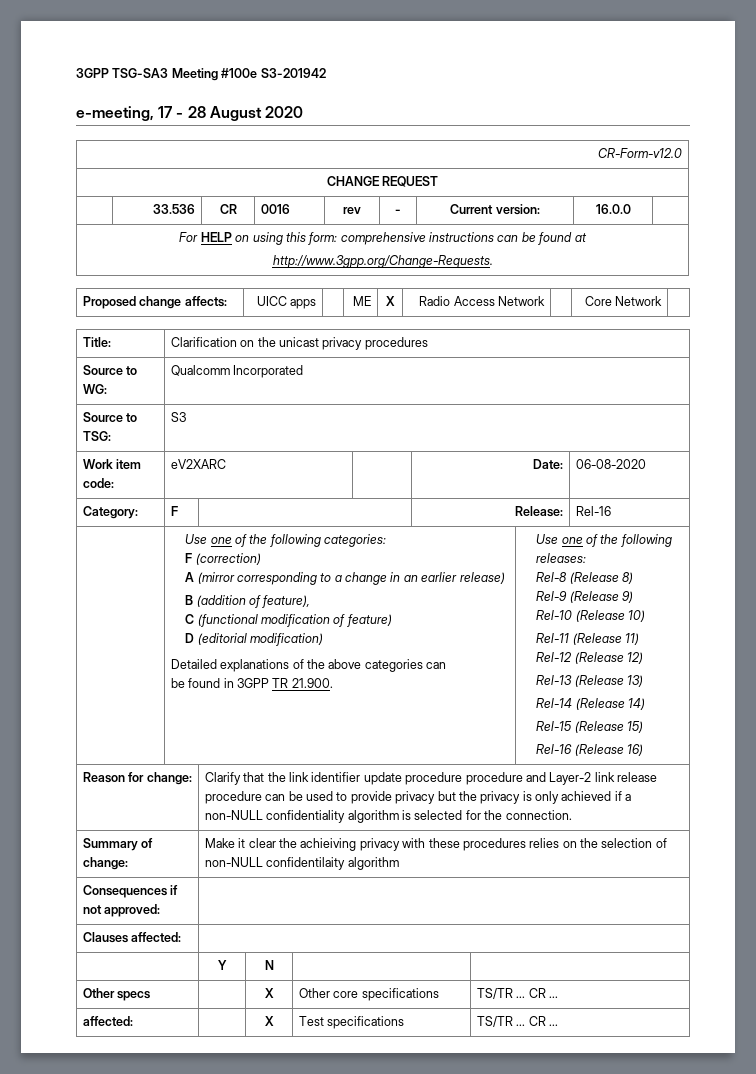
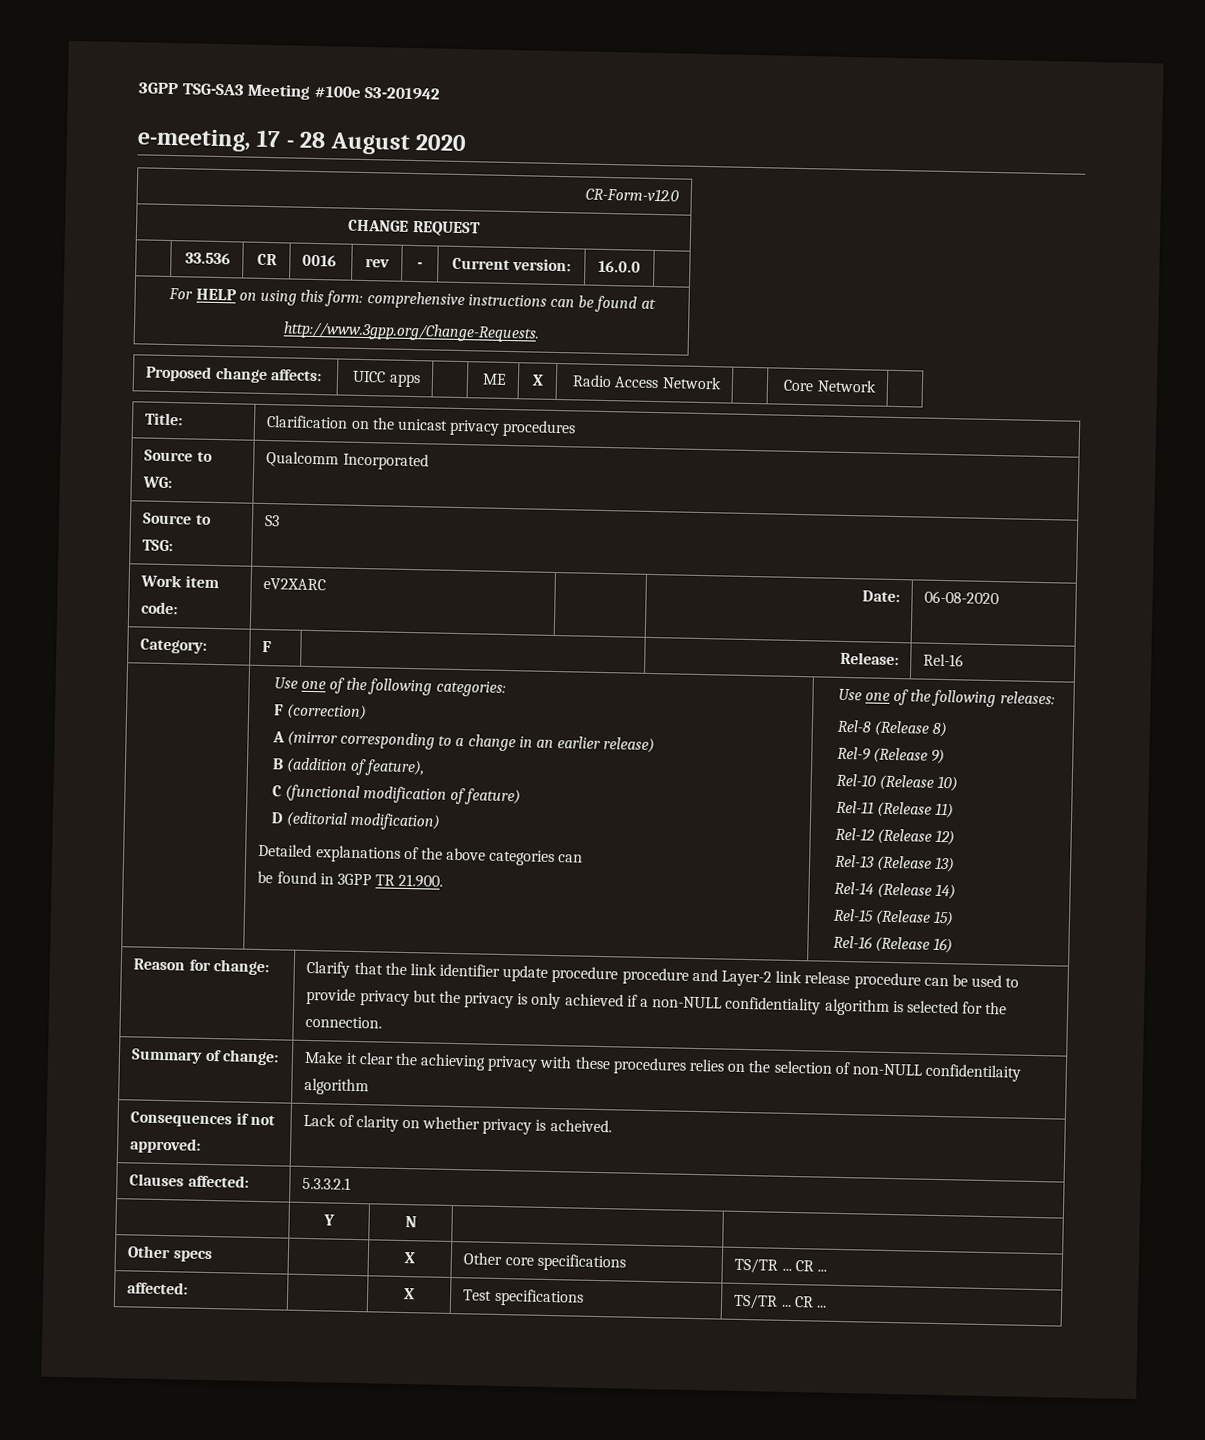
- Summary of change: | Make it clear the achieiving privacy with these procedures relies on the selection of non-NULL confidentilaity algorithm
+ Summary of change: | Make it clear the achieving privacy with these procedures relies on the selection of non-NULL confidentilaity algorithm
- Consequences if not approved: |
+ Consequences if not approved: | Lack of clarity on whether privacy is acheived.
- Clauses affected: |
+ Clauses affected: | 5.3.3.2.1

